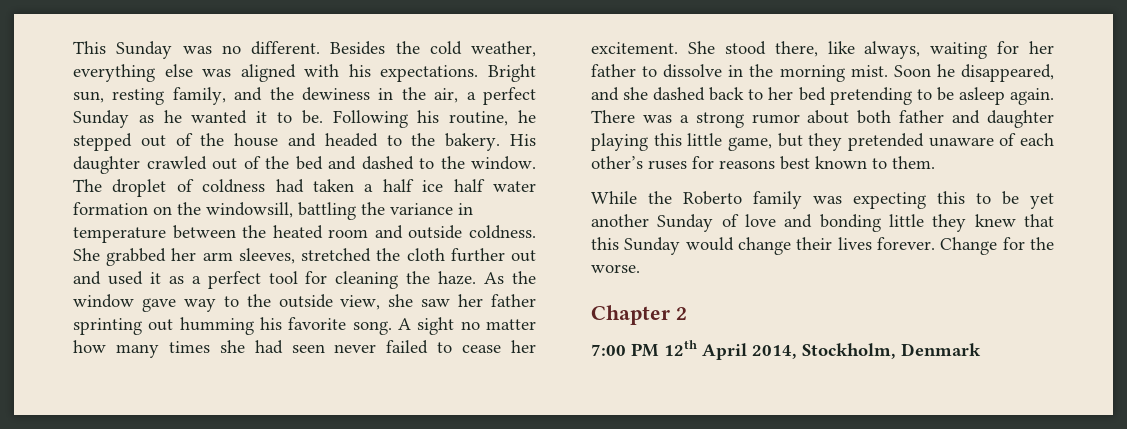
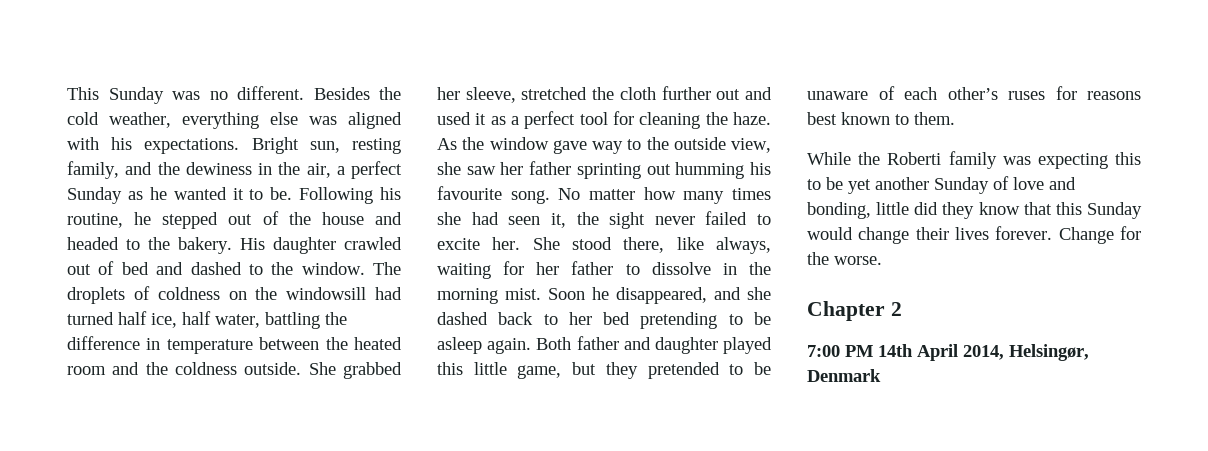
- His daughter crawled out of the bed and dashed to the window.
+ His daughter crawled out of bed and dashed to the window.
- The droplet of coldness had taken a half ice half water formation on the windowsill, battling the variance in temperature between the heated room and outside coldness.
+ The droplets of coldness on the windowsill had turned half ice, half water, battling the difference in temperature between the heated room and the coldness outside.
- She grabbed her arm sleeves, stretched the cloth further out and used it as a perfect tool for cleaning the haze.
+ She grabbed her sleeve, stretched the cloth further out and used it as a perfect tool for cleaning the haze.
- As the window gave way to the outside view, she saw her father sprinting out humming his favorite song. A sight no matter how many times she had seen never failed to cease her excitement.
+ As the window gave way to the outside view, she saw her father sprinting out humming his favourite song. No matter how many times she had seen it, the sight never failed to excite her.
- There was a strong rumor about both father and daughter playing this little game, but they pretended unaware of each other’s ruses for reasons best known to them.
+ Both father and daughter played this little game, but they pretended to be unaware of each other’s ruses for reasons best known to them.
- While the Roberto family was expecting this to be yet another Sunday of love and bonding little they knew that this Sunday would change their lives forever.
+ While the Roberti family was expecting this to be yet another Sunday of love and bonding, little did they know that this Sunday would change their lives forever.
- 7:00 PM 12th April 2014, Stockholm, Denmark
+ 7:00 PM 14th April 2014, Helsingør, Denmark

